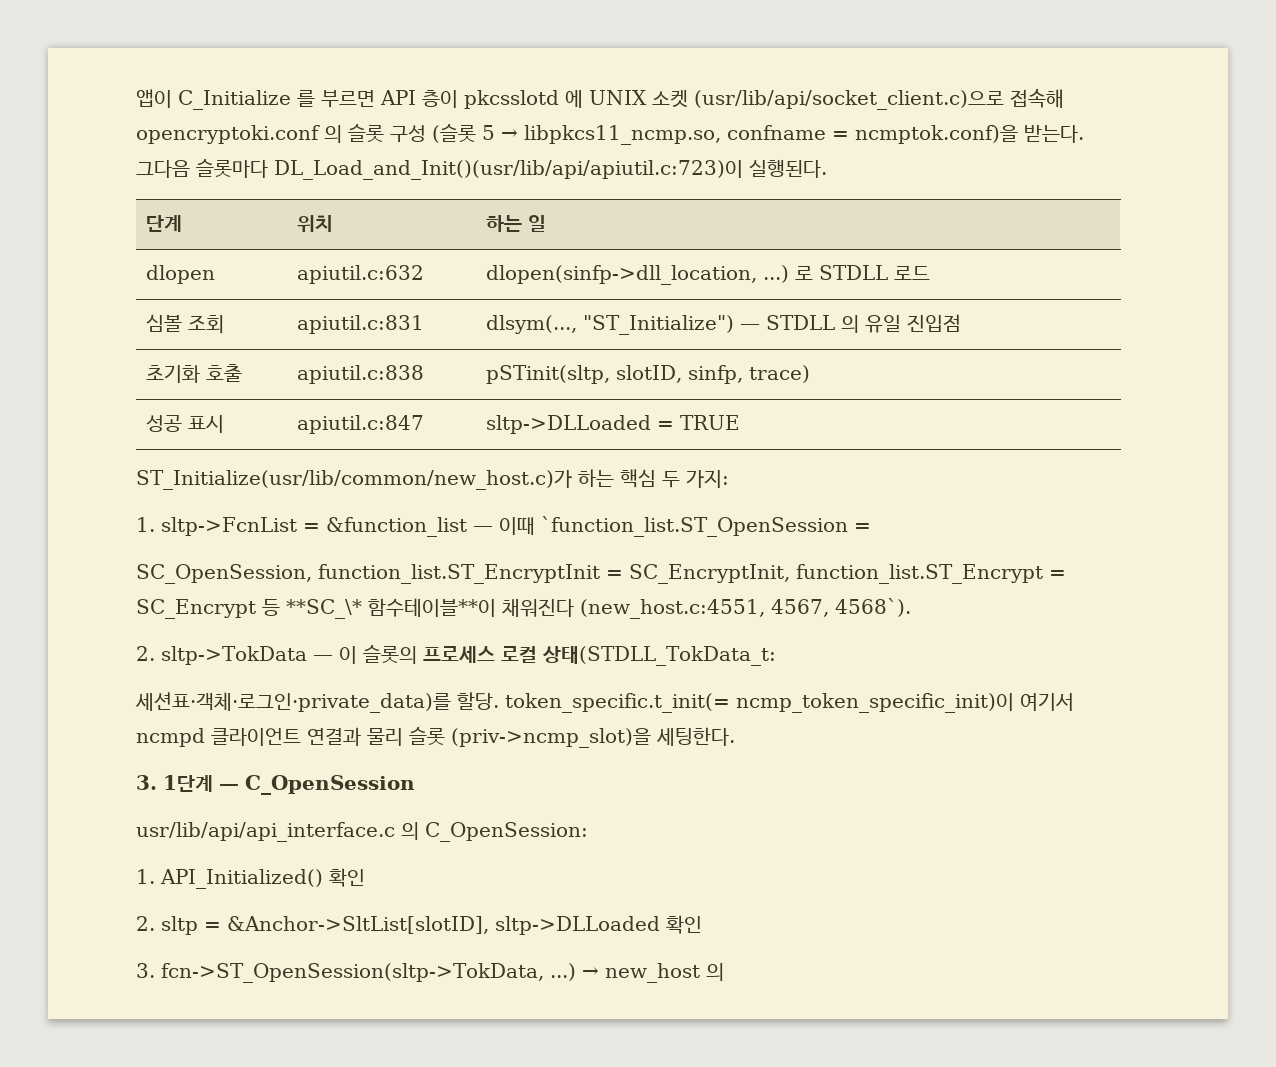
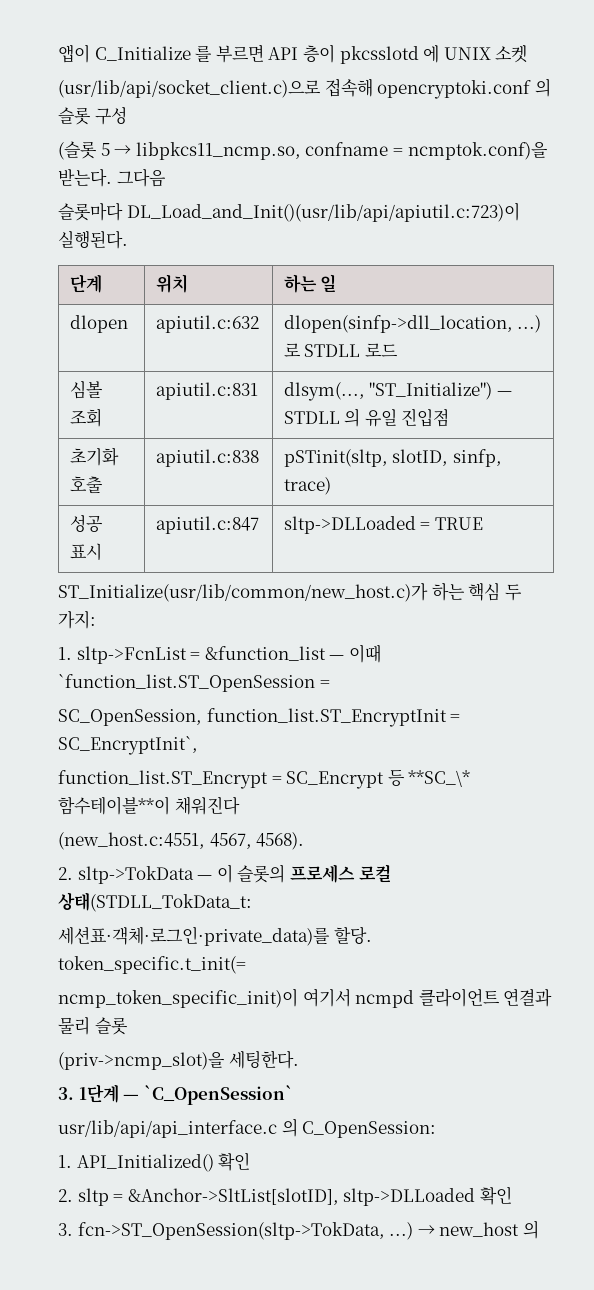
- 앱이 C_Initialize 를 부르면 API 층이 pkcsslotd 에 UNIX 소켓 (usr/lib/api/socket_client.c)으로 접속해 opencryptoki.conf 의 슬롯 구성 (슬롯 5 → libpkcs11_ncmp.so, confname = ncmptok.conf)을 받는다.
+ 앱이 C_Initialize 를 부르면 API 층이 pkcsslotd 에 UNIX 소켓
+ (usr/lib/api/socket_client.c)으로 접속해 opencryptoki.conf 의 슬롯 구성
+ (슬롯 5 → libpkcs11_ncmp.so, confname = ncmptok.conf)을 받는다.
- 그다음 슬롯마다 DL_Load_and_Init()(usr/lib/api/apiutil.c:723)이 실행된다.
+ 그다음
+ 슬롯마다 DL_Load_and_Init()(usr/lib/api/apiutil.c:723)이 실행된다.
- SC_OpenSession, function_list.ST_EncryptInit = SC_EncryptInit, function_list.ST_Encrypt = SC_Encrypt 등 **SC_\* 함수테이블**이 채워진다 (new_host.c:4551, 4567, 4568`).
+ SC_OpenSession, function_list.ST_EncryptInit = SC_EncryptInit`,
+ function_list.ST_Encrypt = SC_Encrypt 등 **SC_\* 함수테이블**이 채워진다
+ (new_host.c:4551, 4567, 4568).
- 세션표·객체·로그인·private_data)를 할당. token_specific.t_init(= ncmp_token_specific_init)이 여기서 ncmpd 클라이언트 연결과 물리 슬롯 (priv->ncmp_slot)을 세팅한다.
+ 세션표·객체·로그인·private_data)를 할당. token_specific.t_init(=
+ ncmp_token_specific_init)이 여기서 ncmpd 클라이언트 연결과 물리 슬롯
+ (priv->ncmp_slot)을 세팅한다.
- 3. 1단계 — C_OpenSession
+ 3. 1단계 — `C_OpenSession`

